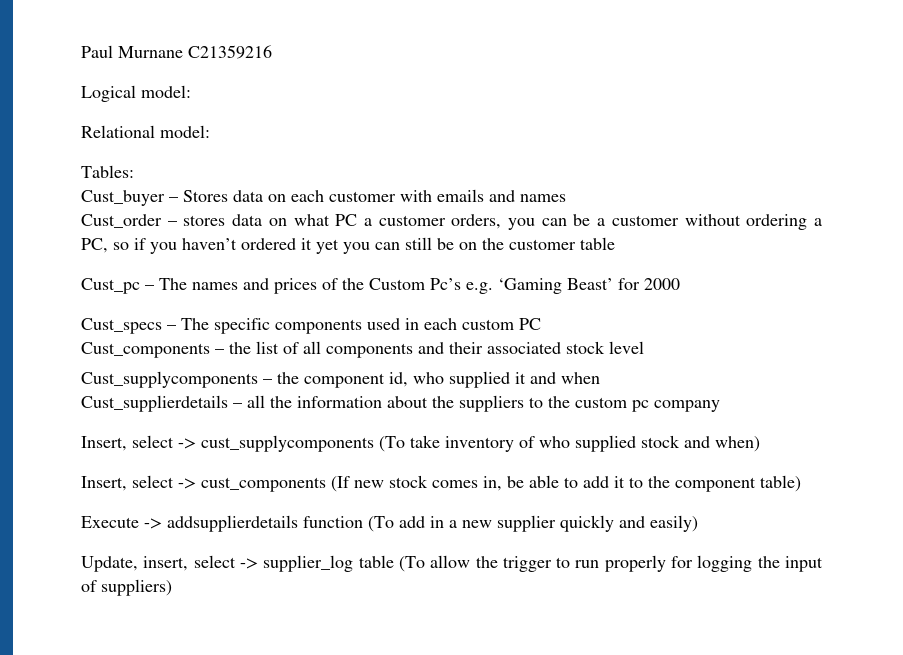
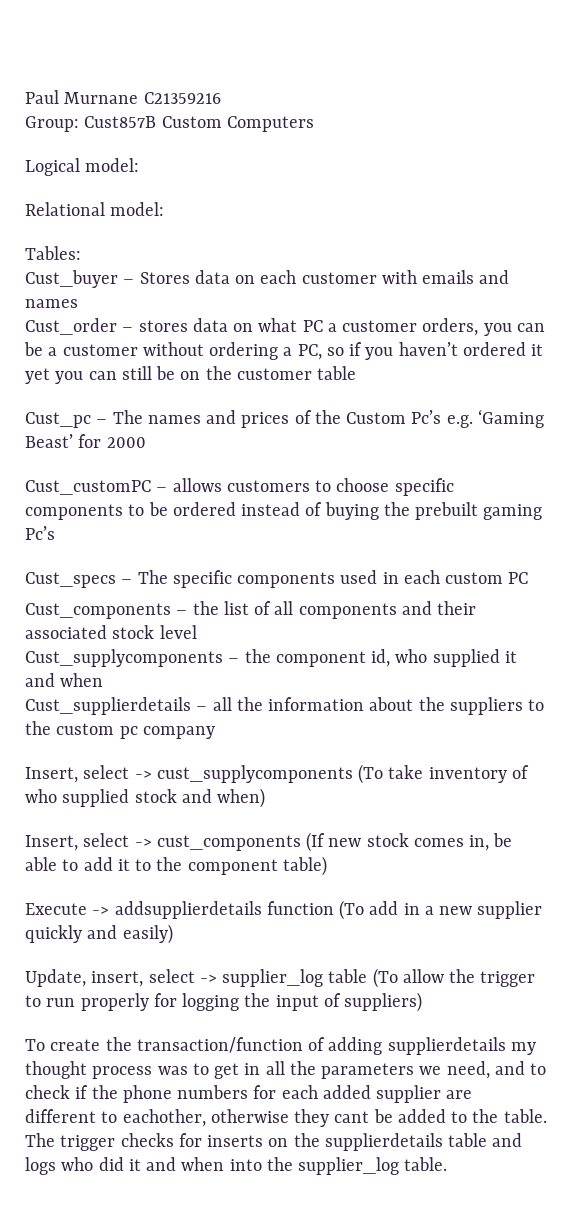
+ Group: Cust857B Custom Computers
+ Cust_customPC – allows customers to choose specific components to be ordered instead of buying the prebuilt gaming Pc’s
+ To create the transaction/function of adding supplierdetails my thought process was to get in all the parameters we need, and to check if the phone numbers for each added supplier are different to eachother, otherwise they cant be added to the table. The trigger checks for inserts on the supplierdetails table and logs who did it and when into the supplier_log table.

